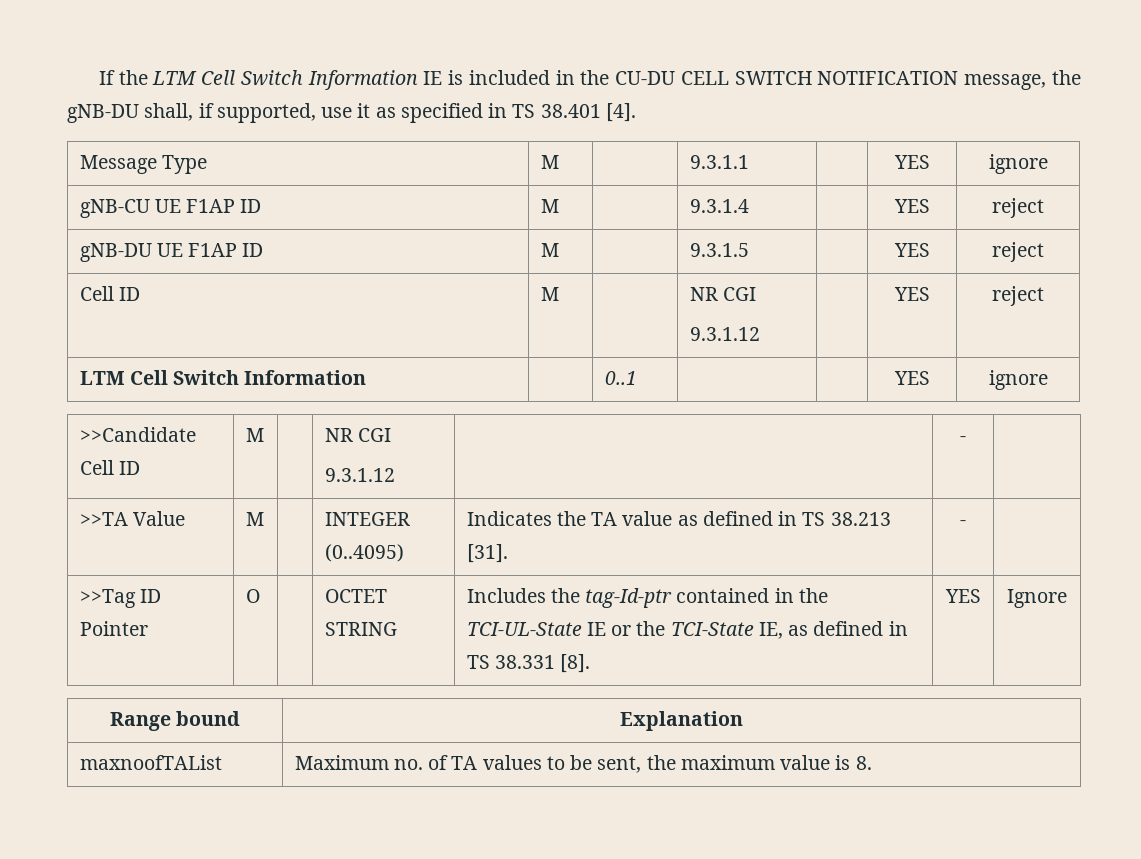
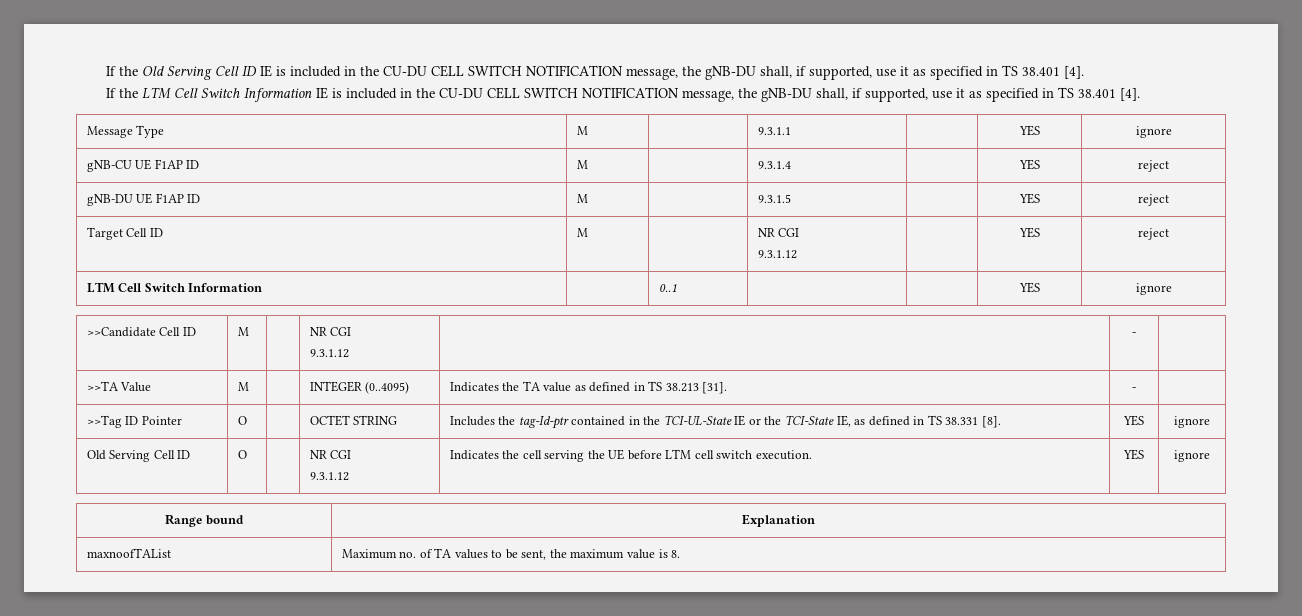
+ If the Old Serving Cell ID IE is included in the CU-DU CELL SWITCH NOTIFICATION message, the gNB-DU shall, if supported, use it as specified in TS 38.401 [4].
  gNB-DU UE F1AP ID | M | | 9.3.1.5 | | YES | reject
- Cell ID | M | | NR CGI
+ Target Cell ID | M | | NR CGI
- >>Tag ID Pointer | O | | OCTET STRING | Includes the tag-Id-ptr contained in the TCI-UL-State IE or the TCI-State IE, as defined in TS 38.331 [8]. | YES | Ignore
+ >>Tag ID Pointer | O | | OCTET STRING | Includes the tag-Id-ptr contained in the TCI-UL-State IE or the TCI-State IE, as defined in TS 38.331 [8]. | YES | ignore
+ Old Serving Cell ID | O | | NR CGI
+ 9.3.1.12 | Indicates the cell serving the UE before LTM cell switch execution. | YES | ignore

